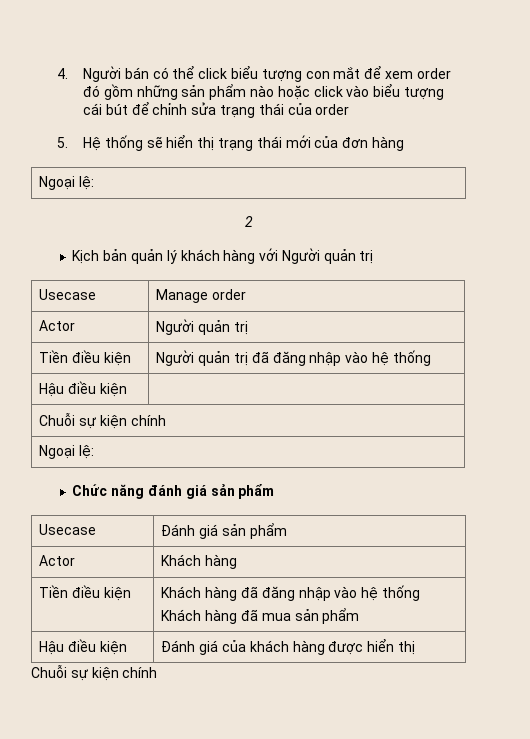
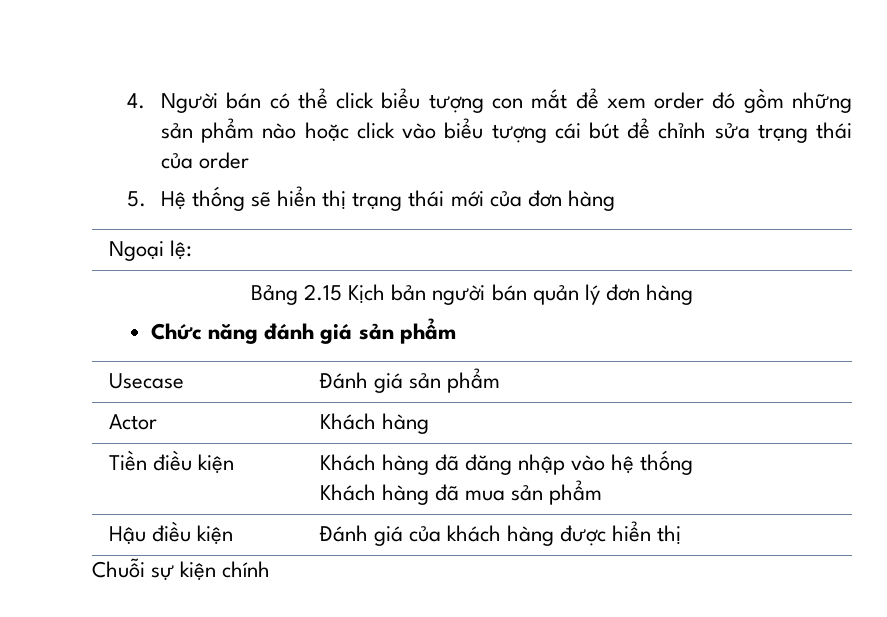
- 2
- Kịch bản quản lý khách hàng với Người quản trị
- Usecase | Manage order
- Actor | Người quản trị
- Tiền điều kiện | Người quản trị đã đăng nhập vào hệ thống
- Hậu điều kiện |
- Chuỗi sự kiện chính
- Ngoại lệ:
+ Bảng 2.15 Kịch bản người bán quản lý đơn hàng

